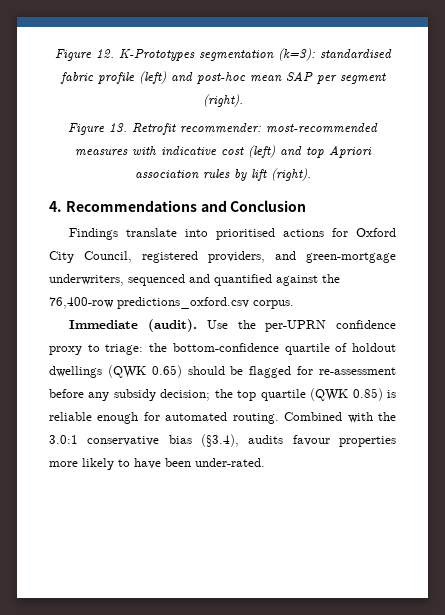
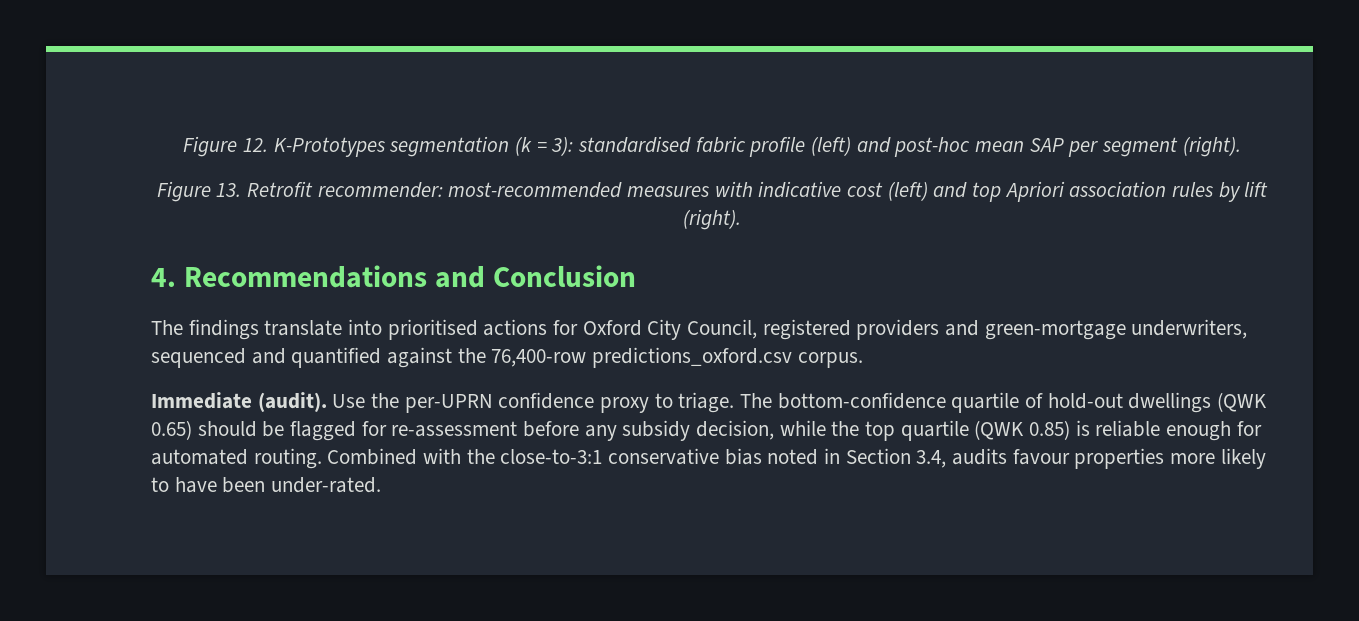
- Figure 12. K-Prototypes segmentation (k=3): standardised fabric profile (left) and post-hoc mean SAP per segment (right).
+ Figure 12. K-Prototypes segmentation (k = 3): standardised fabric profile (left) and post-hoc mean SAP per segment (right).
- Findings translate into prioritised actions for Oxford City Council, registered providers, and green-mortgage underwriters, sequenced and quantified against the 76,400-row predictions_oxford.csv corpus.
+ The findings translate into prioritised actions for Oxford City Council, registered providers and green-mortgage underwriters, sequenced and quantified against the 76,400-row predictions_oxford.csv corpus.
- Use the per-UPRN confidence proxy to triage: the bottom-confidence quartile of holdout dwellings (QWK 0.65) should be flagged for re-assessment before any subsidy decision; the top quartile (QWK 0.85) is reliable enough for automated routing.
+ Use the per-UPRN confidence proxy to triage. The bottom-confidence quartile of hold-out dwellings (QWK 0.65) should be flagged for re-assessment before any subsidy decision, while the top quartile (QWK 0.85) is reliable enough for automated routing.
- Combined with the 3.0:1 conservative bias (§3.4), audits favour properties more likely to have been under-rated.
+ Combined with the close-to-3:1 conservative bias noted in Section 3.4, audits favour properties more likely to have been under-rated.

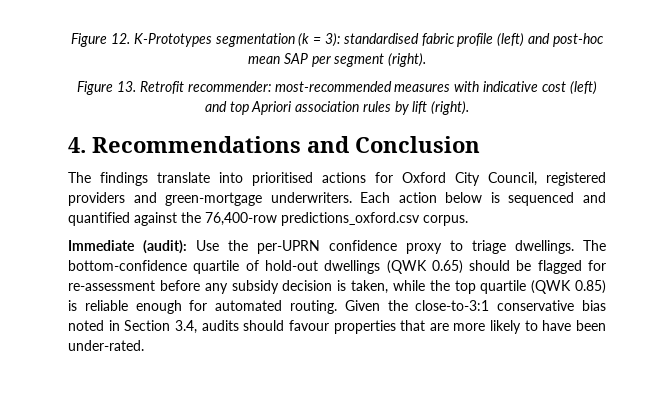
- The findings translate into prioritised actions for Oxford City Council, registered providers and green-mortgage underwriters, sequenced and quantified against the 76,400-row predictions_oxford.csv corpus.
+ The findings translate into prioritised actions for Oxford City Council, registered providers and green-mortgage underwriters. Each action below is sequenced and quantified against the 76,400-row predictions_oxford.csv corpus.
- Immediate (audit). Use the per-UPRN confidence proxy to triage.
+ Immediate (audit): Use the per-UPRN confidence proxy to triage dwellings.
- The bottom-confidence quartile of hold-out dwellings (QWK 0.65) should be flagged for re-assessment before any subsidy decision, while the top quartile (QWK 0.85) is reliable enough for automated routing.
+ The bottom-confidence quartile of hold-out dwellings (QWK 0.65) should be flagged for re-assessment before any subsidy decision is taken, while the top quartile (QWK 0.85) is reliable enough for automated routing.
- Combined with the close-to-3:1 conservative bias noted in Section 3.4, audits favour properties more likely to have been under-rated.
+ Given the close-to-3:1 conservative bias noted in Section 3.4, audits should favour properties that are more likely to have been under-rated.

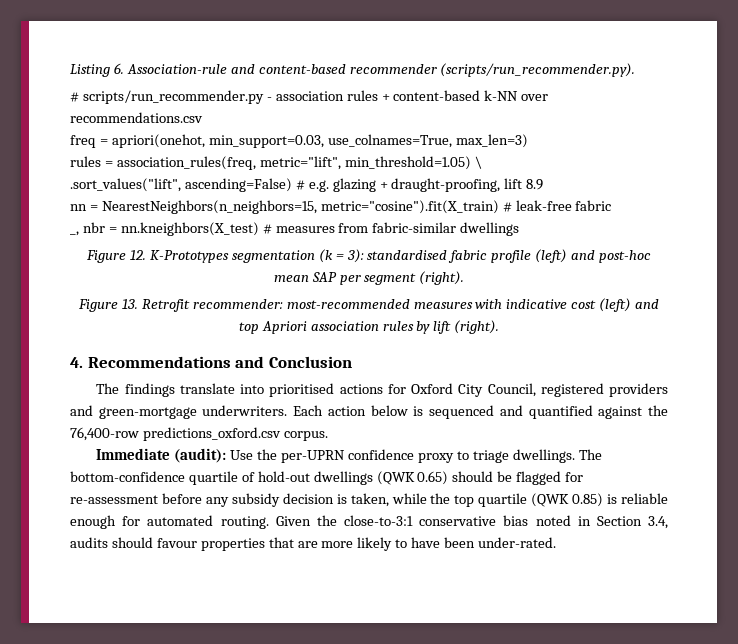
+ Listing 6. Association-rule and content-based recommender (scripts/run_recommender.py).
+ # scripts/run_recommender.py - association rules + content-based k-NN over recommendations.csv
+ freq = apriori(onehot, min_support=0.03, use_colnames=True, max_len=3)
+ rules = association_rules(freq, metric="lift", min_threshold=1.05) \
+ .sort_values("lift", ascending=False) # e.g. glazing + draught-proofing, lift 8.9
+ nn = NearestNeighbors(n_neighbors=15, metric="cosine").fit(X_train) # leak-free fabric
+ _, nbr = nn.kneighbors(X_test) # measures from fabric-similar dwellings

